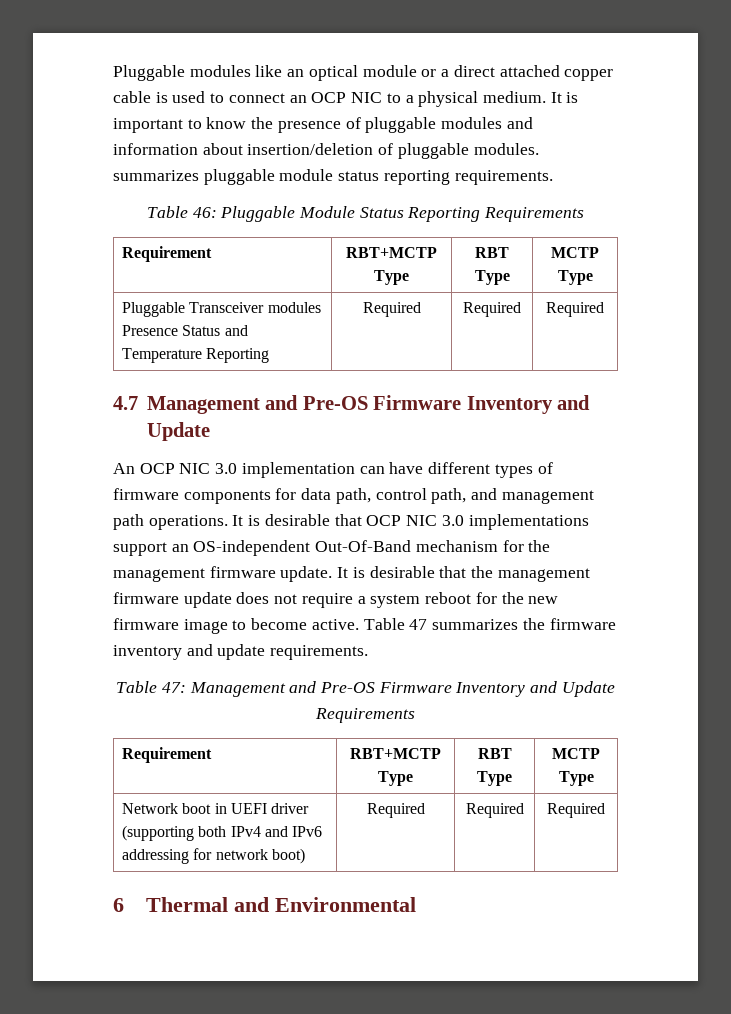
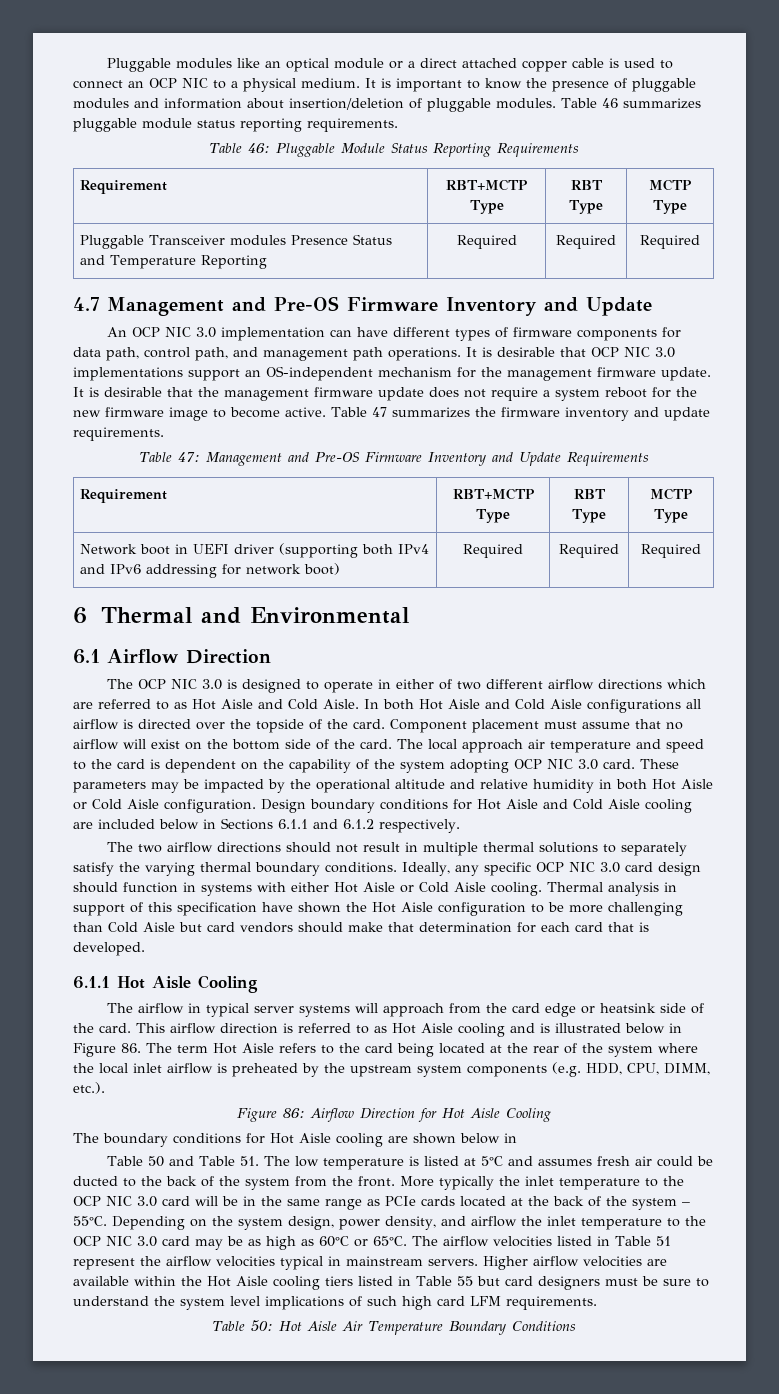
- It is important to know the presence of pluggable modules and information about insertion/deletion of pluggable modules. summarizes pluggable module status reporting requirements.
+ It is important to know the presence of pluggable modules and information about insertion/deletion of pluggable modules. Table 46 summarizes pluggable module status reporting requirements.
- It is desirable that OCP NIC 3.0 implementations support an OS-independent Out-Of-Band mechanism for the management firmware update.
+ It is desirable that OCP NIC 3.0 implementations support an OS-independent mechanism for the management firmware update.
+ 6.1 Airflow Direction
+ The OCP NIC 3.0 is designed to operate in either of two different airflow directions which are referred to as Hot Aisle and Cold Aisle. In both Hot Aisle and Cold Aisle configurations all airflow is directed over the topside of the card. Component placement must assume that no airflow will exist on the bottom side of the card. The local approach air temperature and speed to the card is dependent on the capability of the system adopting OCP NIC 3.0 card. These parameters may be impacted by the operational altitude and relative humidity in both Hot Aisle or Cold Aisle configuration. Design boundary conditions for Hot Aisle and Cold Aisle cooling are included below in Sections 6.1.1 and 6.1.2 respectively.
+ The two airflow directions should not result in multiple thermal solutions to separately satisfy the varying thermal boundary conditions. Ideally, any specific OCP NIC 3.0 card design should function in systems with either Hot Aisle or Cold Aisle cooling. Thermal analysis in support of this specification have shown the Hot Aisle configuration to be more challenging than Cold Aisle but card vendors should make that determination for each card that is developed.
+ 6.1.1 Hot Aisle Cooling
+ The airflow in typical server systems will approach from the card edge or heatsink side of the card. This airflow direction is referred to as Hot Aisle cooling and is illustrated below in Figure 86. The term Hot Aisle refers to the card being located at the rear of the system where the local inlet airflow is preheated by the upstream system components (e.g. HDD, CPU, DIMM, etc.).
+ Figure 86: Airflow Direction for Hot Aisle Cooling
+ The boundary conditions for Hot Aisle cooling are shown below in
+ Table 50 and Table 51. The low temperature is listed at 5°C and assumes fresh air could be ducted to the back of the system from the front. More typically the inlet temperature to the OCP NIC 3.0 card will be in the same range as PCIe cards located at the back of the system – 55°C. Depending on the system design, power density, and airflow the inlet temperature to the OCP NIC 3.0 card may be as high as 60°C or 65°C. The airflow velocities listed in Table 51 represent the airflow velocities typical in mainstream servers. Higher airflow velocities are available within the Hot Aisle cooling tiers listed in Table 55 but card designers must be sure to understand the system level implications of such high card LFM requirements.
+ Table 50: Hot Aisle Air Temperature Boundary Conditions

